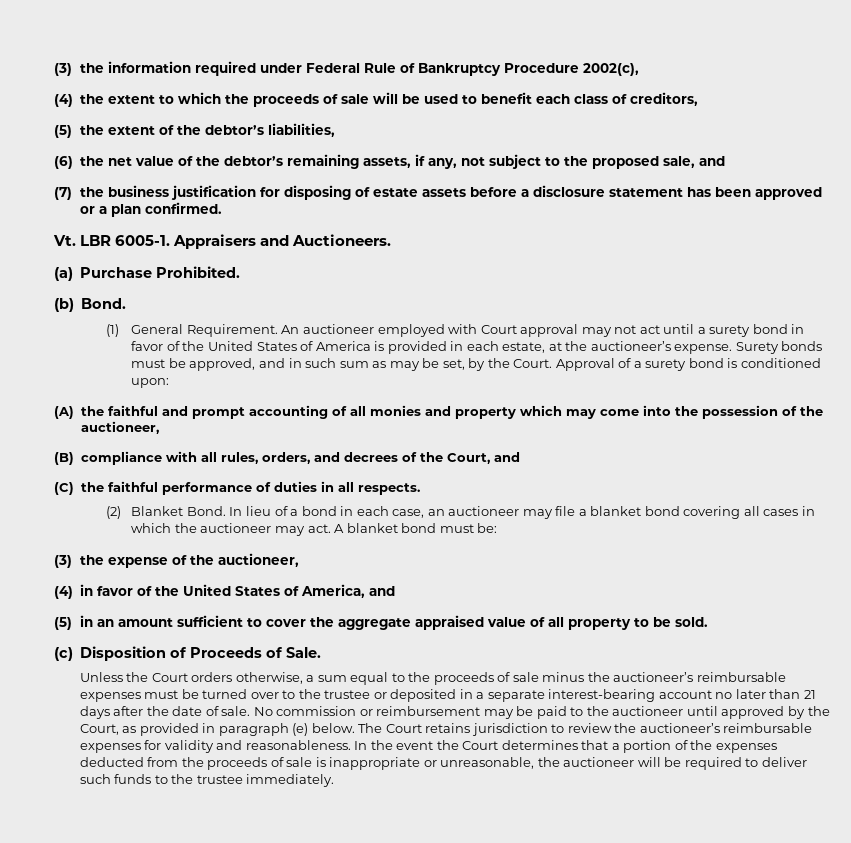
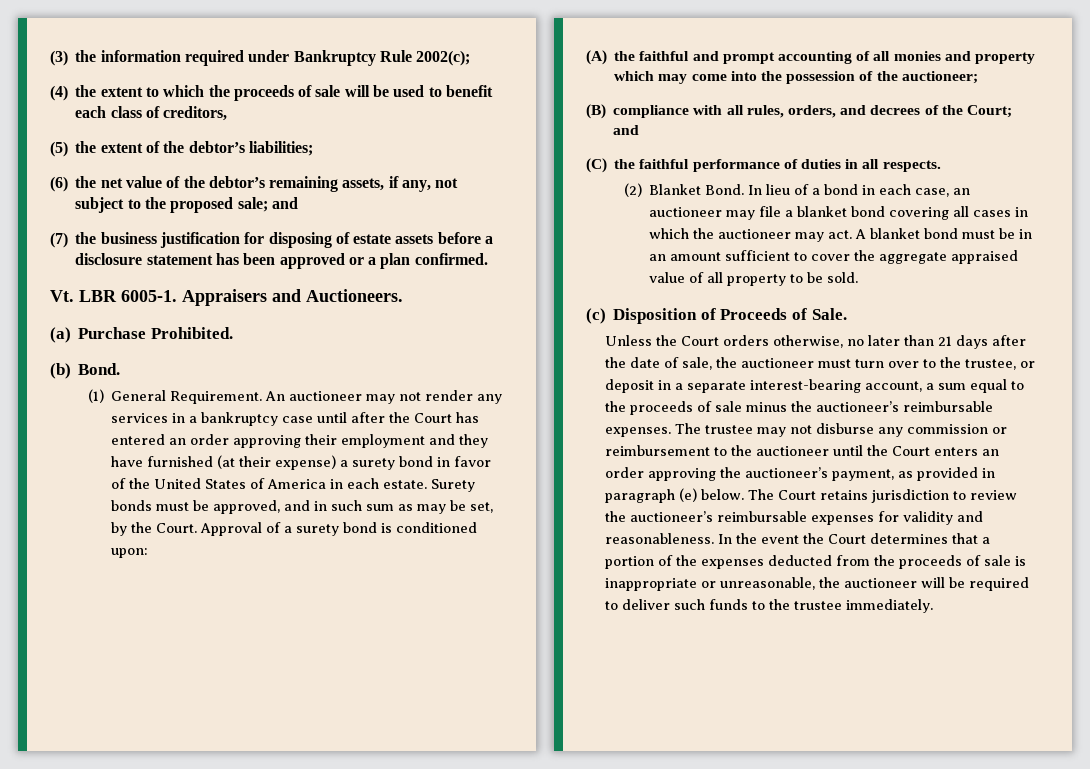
- (3) the information required under Federal Rule of Bankruptcy Procedure 2002(c),
+ (3) the information required under Bankruptcy Rule 2002(c);
- (5) the extent of the debtor’s liabilities,
+ (5) the extent of the debtor’s liabilities;
- (6) the net value of the debtor’s remaining assets, if any, not subject to the proposed sale, and
+ (6) the net value of the debtor’s remaining assets, if any, not subject to the proposed sale; and
- An auctioneer employed with Court approval may not act until a surety bond in favor of the United States of America is provided in each estate, at the auctioneer’s expense.
+ An auctioneer may not render any services in a bankruptcy case until after the Court has entered an order approving their employment and they have furnished (at their expense) a surety bond in favor of the United States of America in each estate.
- (A) the faithful and prompt accounting of all monies and property which may come into the possession of the auctioneer,
+ (A) the faithful and prompt accounting of all monies and property which may come into the possession of the auctioneer;
- (B) compliance with all rules, orders, and decrees of the Court, and
+ (B) compliance with all rules, orders, and decrees of the Court; and
- A blanket bond must be:
- (3) the expense of the auctioneer,
- (4) in favor of the United States of America, and
- (5) in an amount sufficient to cover the aggregate appraised value of all property to be sold.
+ A blanket bond must be in an amount sufficient to cover the aggregate appraised value of all property to be sold.
- Unless the Court orders otherwise, a sum equal to the proceeds of sale minus the auctioneer’s reimbursable expenses must be turned over to the trustee or deposited in a separate interest-bearing account no later than 21 days after the date of sale. No commission or reimbursement may be paid to the auctioneer until approved by the Court, as provided in paragraph (e) below.
+ Unless the Court orders otherwise, no later than 21 days after the date of sale, the auctioneer must turn over to the trustee, or deposit in a separate interest-bearing account, a sum equal to the proceeds of sale minus the auctioneer’s reimbursable expenses. The trustee may not disburse any commission or reimbursement to the auctioneer until the Court enters an order approving the auctioneer’s payment, as provided in paragraph (e) below.

